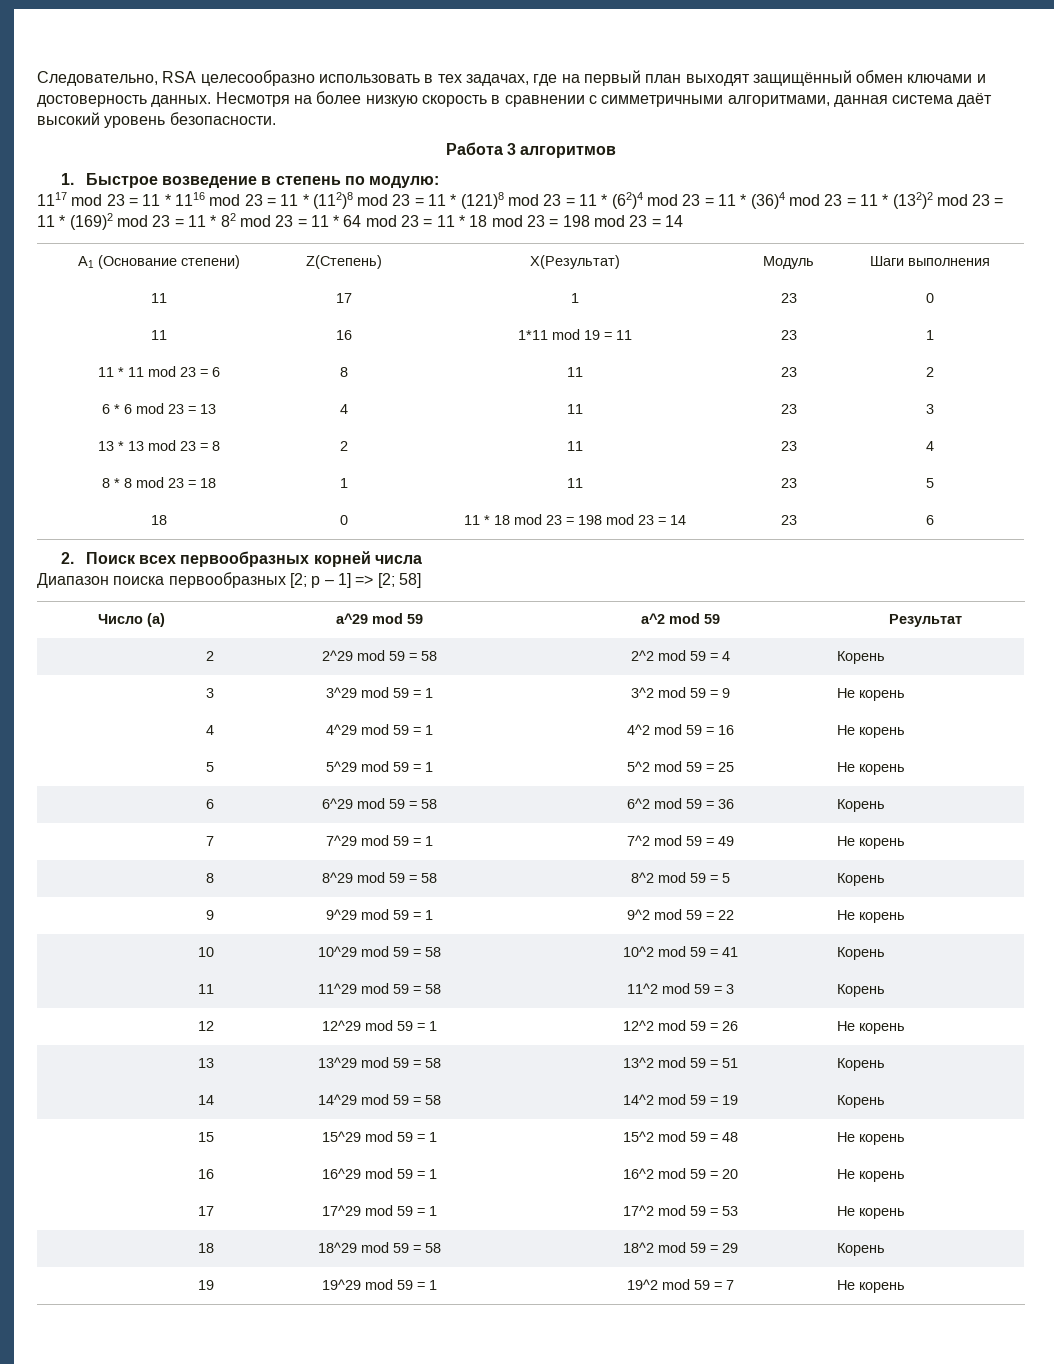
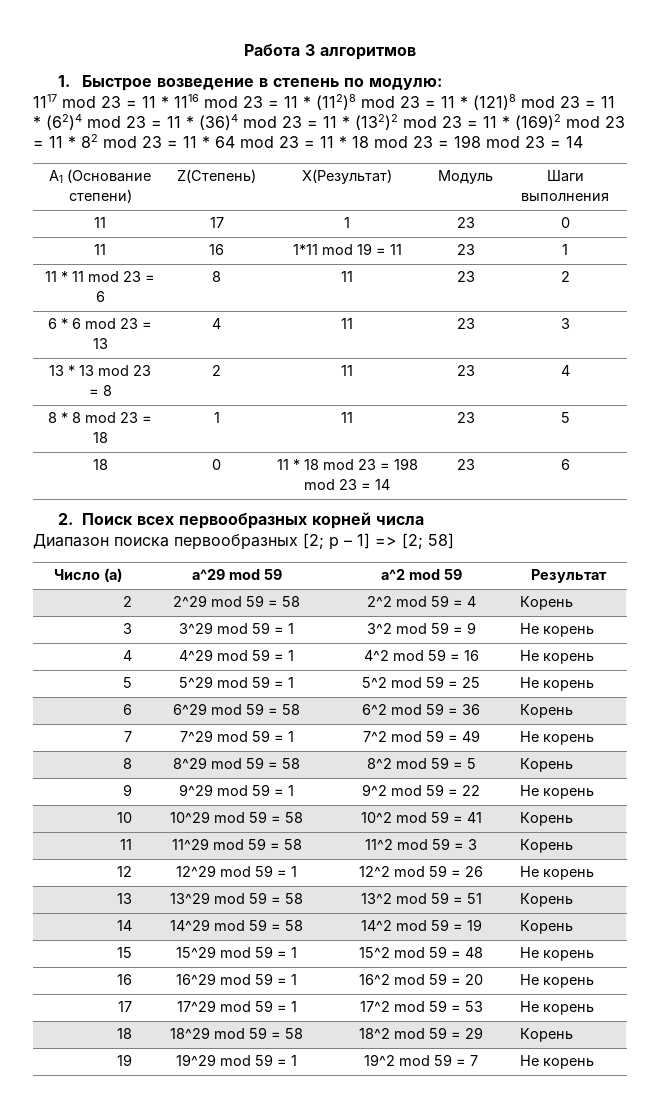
- Следовательно, RSA целесообразно использовать в тех задачах, где на первый план выходят защищённый обмен ключами и достоверность данных. Несмотря на более низкую скорость в сравнении с симметричными алгоритмами, данная система даёт высокий уровень безопасности.

